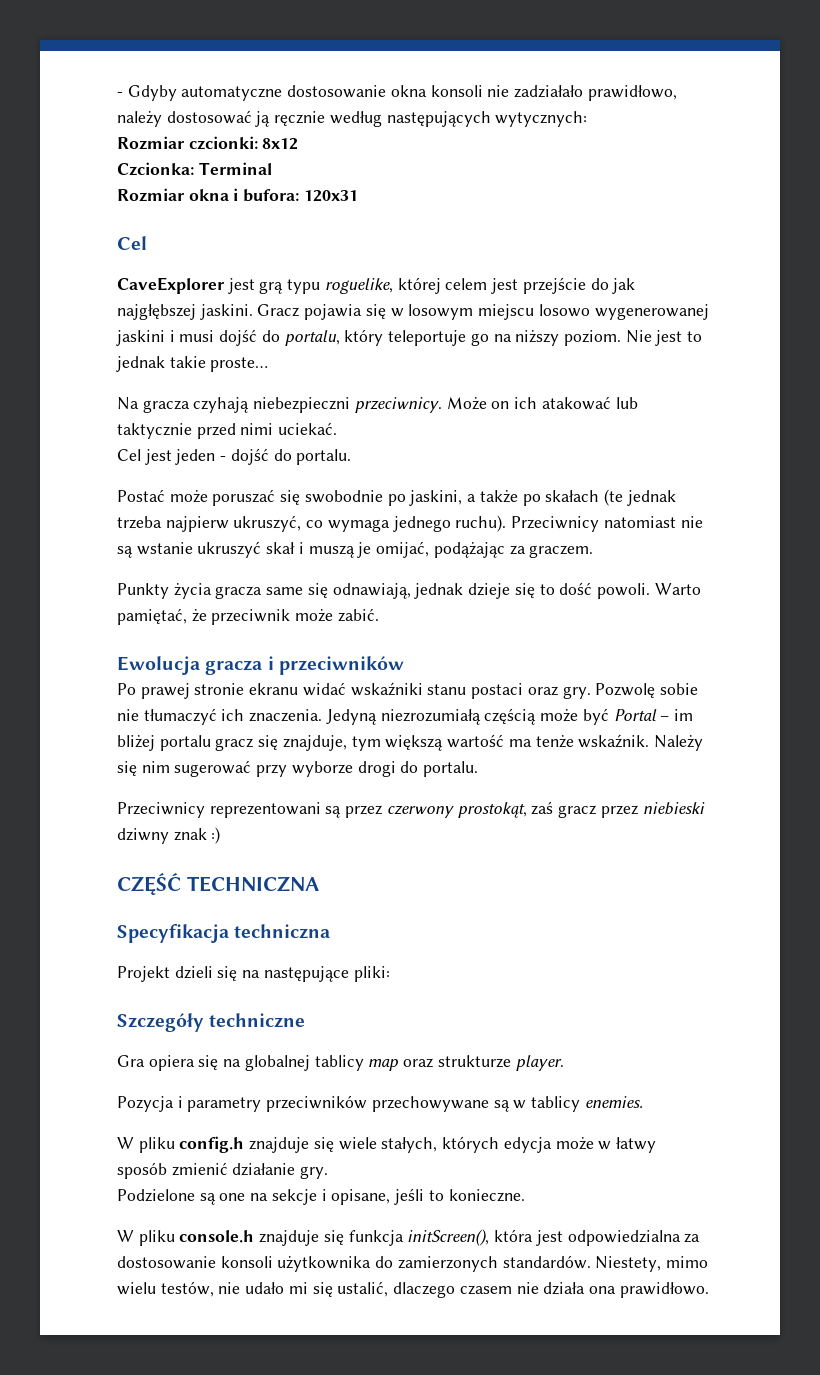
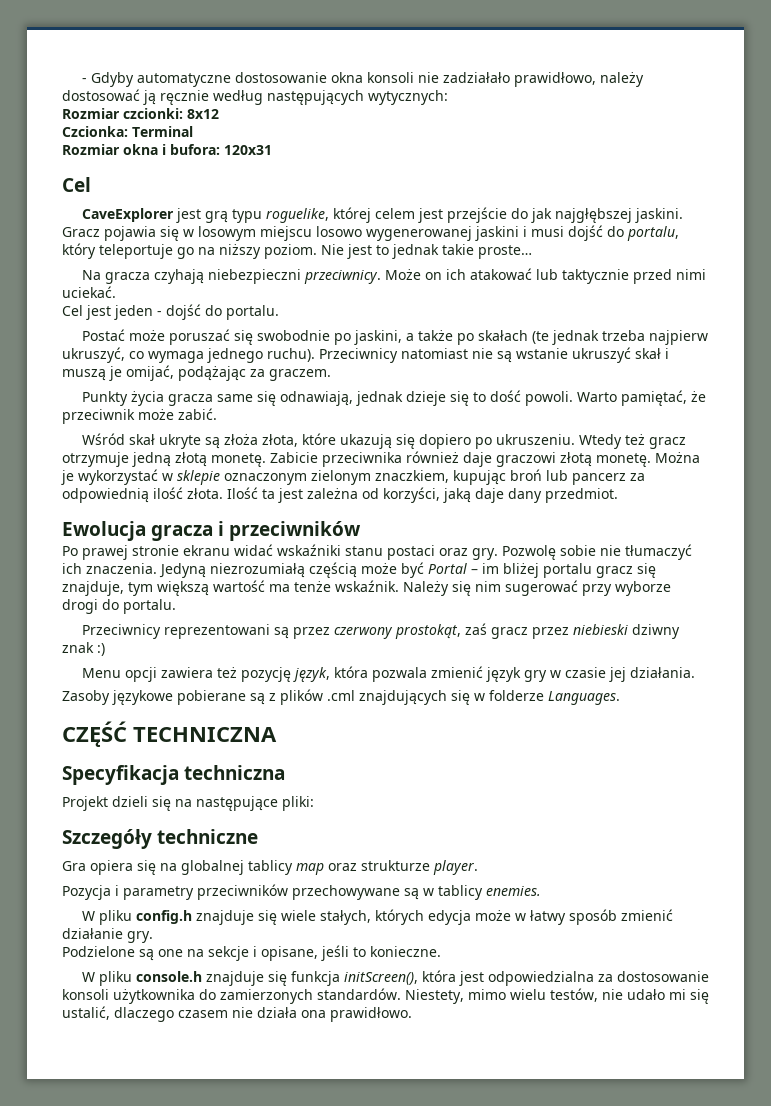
+ Wśród skał ukryte są złoża złota, które ukazują się dopiero po ukruszeniu. Wtedy też gracz otrzymuje jedną złotą monetę. Zabicie przeciwnika również daje graczowi złotą monetę. Można je wykorzystać w sklepie oznaczonym zielonym znaczkiem, kupując broń lub pancerz za odpowiednią ilość złota. Ilość ta jest zależna od korzyści, jaką daje dany przedmiot.
+ Menu opcji zawiera też pozycję język, która pozwala zmienić język gry w czasie jej działania.
+ Zasoby językowe pobierane są z plików .cml znajdujących się w folderze Languages.

